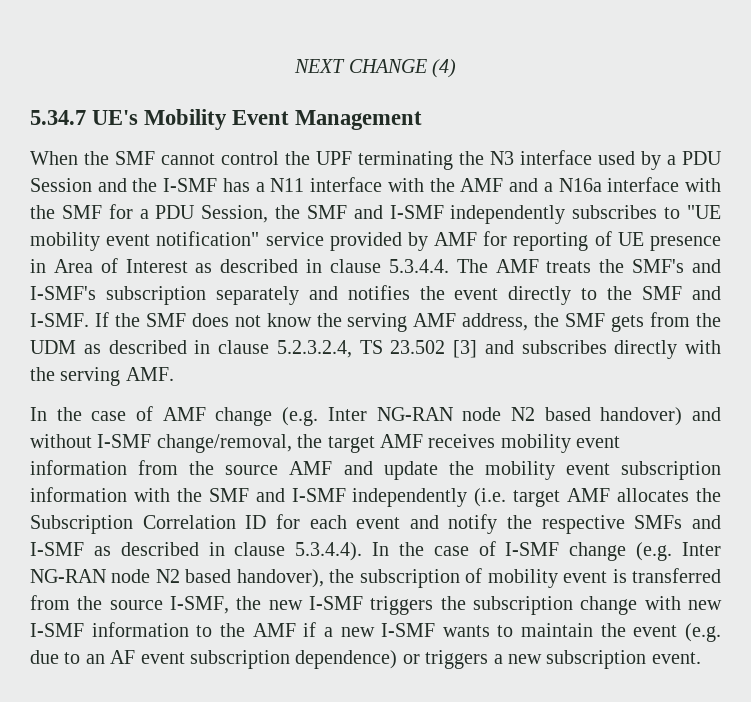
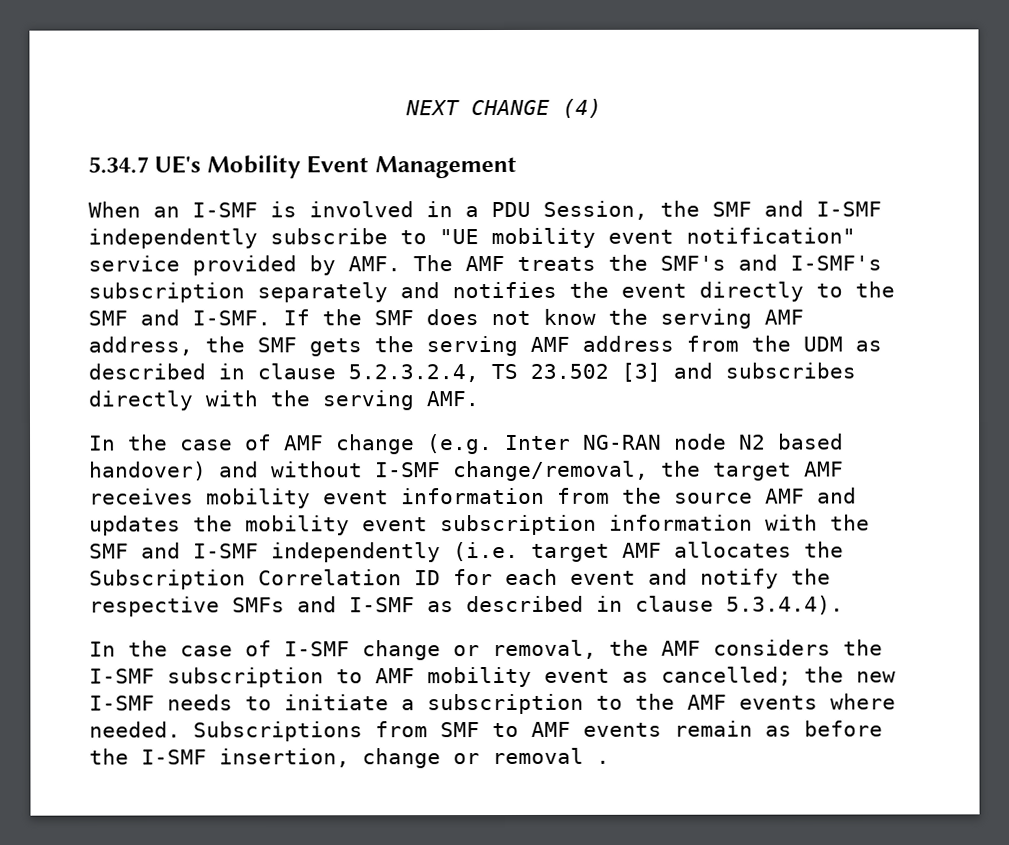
- When the SMF cannot control the UPF terminating the N3 interface used by a PDU Session and the I-SMF has a N11 interface with the AMF and a N16a interface with the SMF for a PDU Session, the SMF and I-SMF independently subscribes to "UE mobility event notification" service provided by AMF for reporting of UE presence in Area of Interest as described in clause 5.3.4.4. The AMF treats the SMF's and I-SMF's subscription separately and notifies the event directly to the SMF and I-SMF.
+ When an I-SMF is involved in a PDU Session, the SMF and I-SMF independently subscribe to "UE mobility event notification" service provided by AMF. The AMF treats the SMF's and I-SMF's subscription separately and notifies the event directly to the SMF and I-SMF.
- If the SMF does not know the serving AMF address, the SMF gets from the UDM as described in clause 5.2.3.2.4, TS 23.502 [3] and subscribes directly with the serving AMF.
+ If the SMF does not know the serving AMF address, the SMF gets the serving AMF address from the UDM as described in clause 5.2.3.2.4, TS 23.502 [3] and subscribes directly with the serving AMF.
- In the case of AMF change (e.g. Inter NG-RAN node N2 based handover) and without I-SMF change/removal, the target AMF receives mobility event information from the source AMF and update the mobility event subscription information with the SMF and I-SMF independently (i.e. target AMF allocates the Subscription Correlation ID for each event and notify the respective SMFs and I-SMF as described in clause 5.3.4.4). In the case of I-SMF change (e.g. Inter NG-RAN node N2 based handover), the subscription of mobility event is transferred from the source I-SMF, the new I-SMF triggers the subscription change with new I-SMF information to the AMF if a new I-SMF wants to maintain the event (e.g. due to an AF event subscription dependence) or triggers a new subscription event.
+ In the case of AMF change (e.g. Inter NG-RAN node N2 based handover) and without I-SMF change/removal, the target AMF receives mobility event information from the source AMF and updates the mobility event subscription information with the SMF and I-SMF independently (i.e. target AMF allocates the Subscription Correlation ID for each event and notify the respective SMFs and I-SMF as described in clause 5.3.4.4).
+ In the case of I-SMF change or removal, the AMF considers the I-SMF subscription to AMF mobility event as cancelled; the new I-SMF needs to initiate a subscription to the AMF events where needed. Subscriptions from SMF to AMF events remain as before the I-SMF insertion, change or removal .

